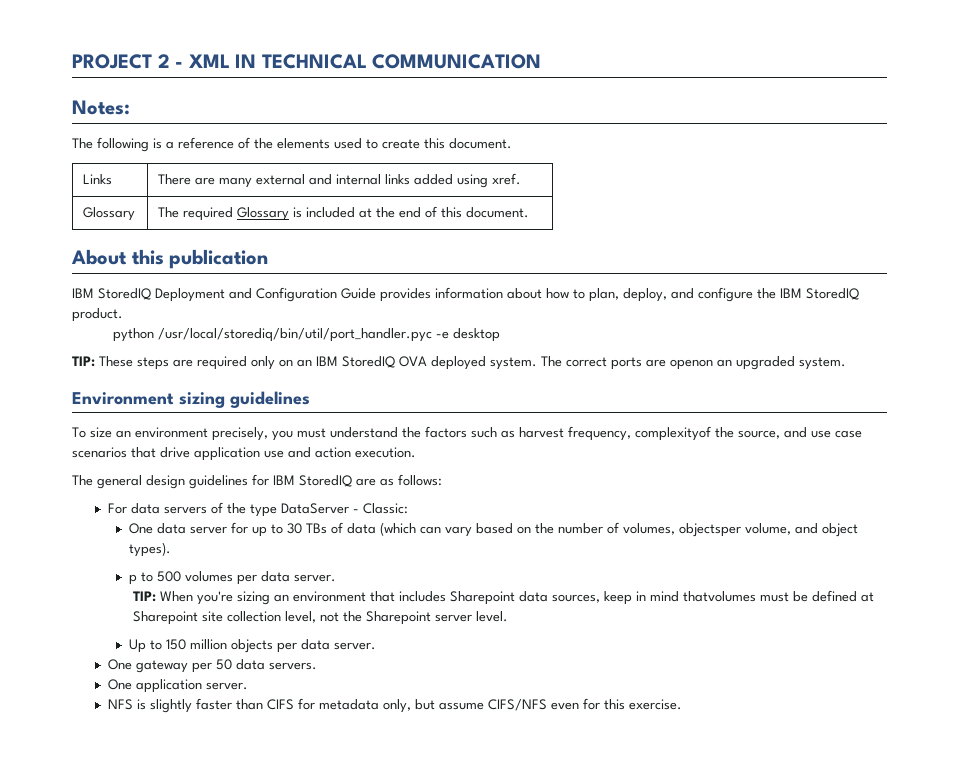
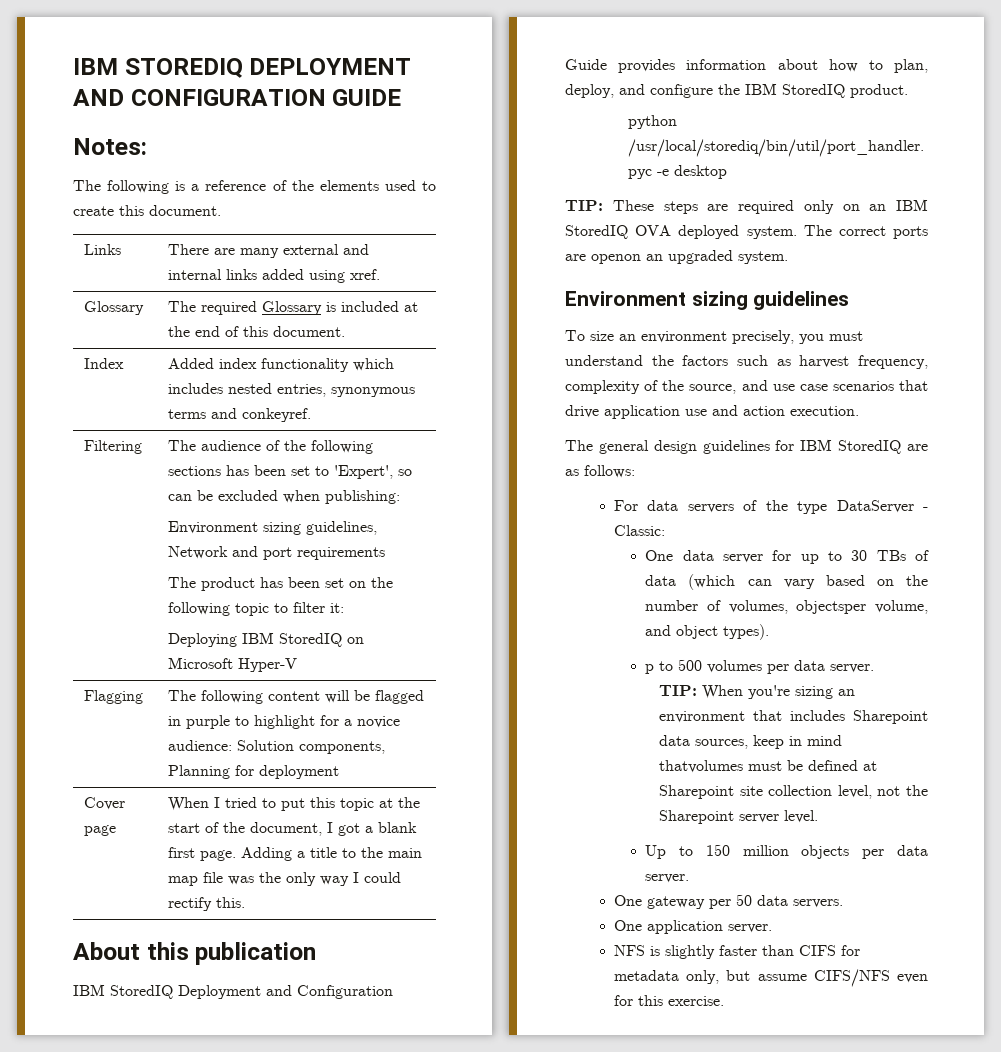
- PROJECT 2 - XML IN TECHNICAL COMMUNICATION
+ IBM STOREDIQ DEPLOYMENT AND CONFIGURATION GUIDE
+ Index | Added index functionality which includes nested entries, synonymous terms and conkeyref.
+ Filtering | The audience of the following sections has been set to 'Expert', so can be excluded when publishing:
+ Environment sizing guidelines, Network and port requirements
+ The product has been set on the following topic to filter it:
+ Deploying IBM StoredIQ on Microsoft Hyper-V
+ Flagging | The following content will be flagged in purple to highlight for a novice audience: Solution components, Planning for deployment
+ Cover page | When I tried to put this topic at the start of the document, I got a blank first page. Adding a title to the main map file was the only way I could rectify this.
- To size an environment precisely, you must understand the factors such as harvest frequency, complexityof the source, and use case scenarios that drive application use and action execution.
+ To size an environment precisely, you must understand the factors such as harvest frequency, complexity of the source, and use case scenarios that drive application use and action execution.

